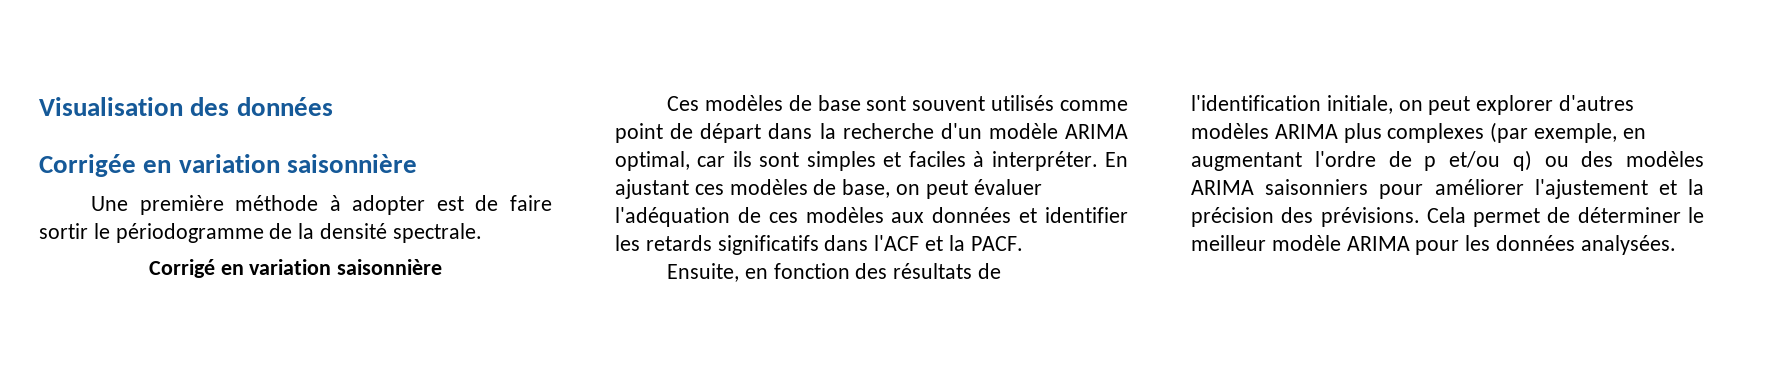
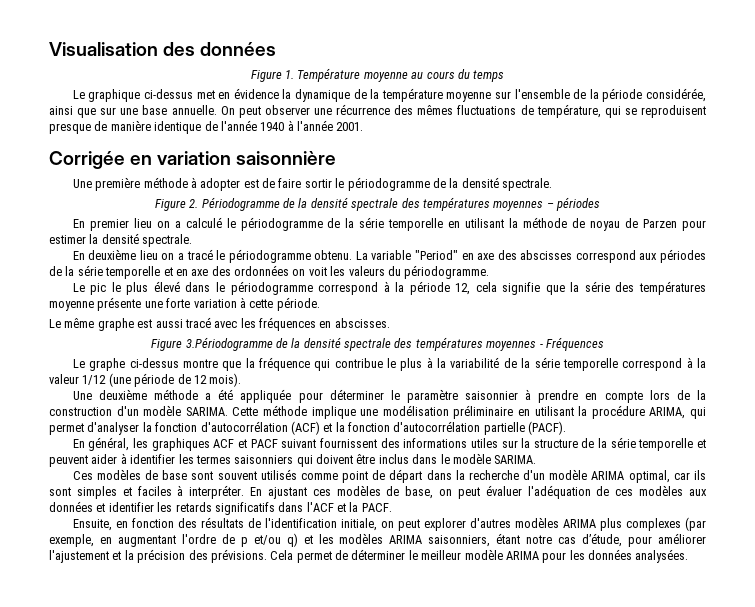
+ Figure 1. Température moyenne au cours du temps
+ Le graphique ci-dessus met en évidence la dynamique de la température moyenne sur l'ensemble de la période considérée, ainsi que sur une base annuelle. On peut observer une récurrence des mêmes fluctuations de température, qui se reproduisent presque de manière identique de l'année 1940 à l'année 2001.
- Corrigé en variation saisonnière
+ Figure 2. Périodogramme de la densité spectrale des températures moyennes – périodes
+ En premier lieu on a calculé le périodogramme de la série temporelle en utilisant la méthode de noyau de Parzen pour estimer la densité spectrale.
+ En deuxième lieu on a tracé le périodogramme obtenu. La variable "Period" en axe des abscisses correspond aux périodes de la série temporelle et en axe des ordonnées on voit les valeurs du périodogramme.
+ Le pic le plus élevé dans le périodogramme correspond à la période 12, cela signifie que la série des températures moyenne présente une forte variation à cette période.
+ Le même graphe est aussi tracé avec les fréquences en abscisses.
+ Figure 3.Périodogramme de la densité spectrale des températures moyennes - Fréquences
+ Le graphe ci-dessus montre que la fréquence qui contribue le plus à la variabilité de la série temporelle correspond à la valeur 1/12 (une période de 12 mois).
+ Une deuxième méthode a été appliquée pour déterminer le paramètre saisonnier à prendre en compte lors de la construction d'un modèle SARIMA. Cette méthode implique une modélisation préliminaire en utilisant la procédure ARIMA, qui permet d'analyser la fonction d'autocorrélation (ACF) et la fonction d'autocorrélation partielle (PACF).
+ En général, les graphiques ACF et PACF suivant fournissent des informations utiles sur la structure de la série temporelle et peuvent aider à identifier les termes saisonniers qui doivent être inclus dans le modèle SARIMA.
- Ensuite, en fonction des résultats de l'identification initiale, on peut explorer d'autres modèles ARIMA plus complexes (par exemple, en augmentant l'ordre de p et/ou q) ou des modèles ARIMA saisonniers pour améliorer l'ajustement et la précision des prévisions.
+ Ensuite, en fonction des résultats de l'identification initiale, on peut explorer d'autres modèles ARIMA plus complexes (par exemple, en augmentant l'ordre de p et/ou q) et les modèles ARIMA saisonniers, étant notre cas d’étude, pour améliorer l'ajustement et la précision des prévisions.

